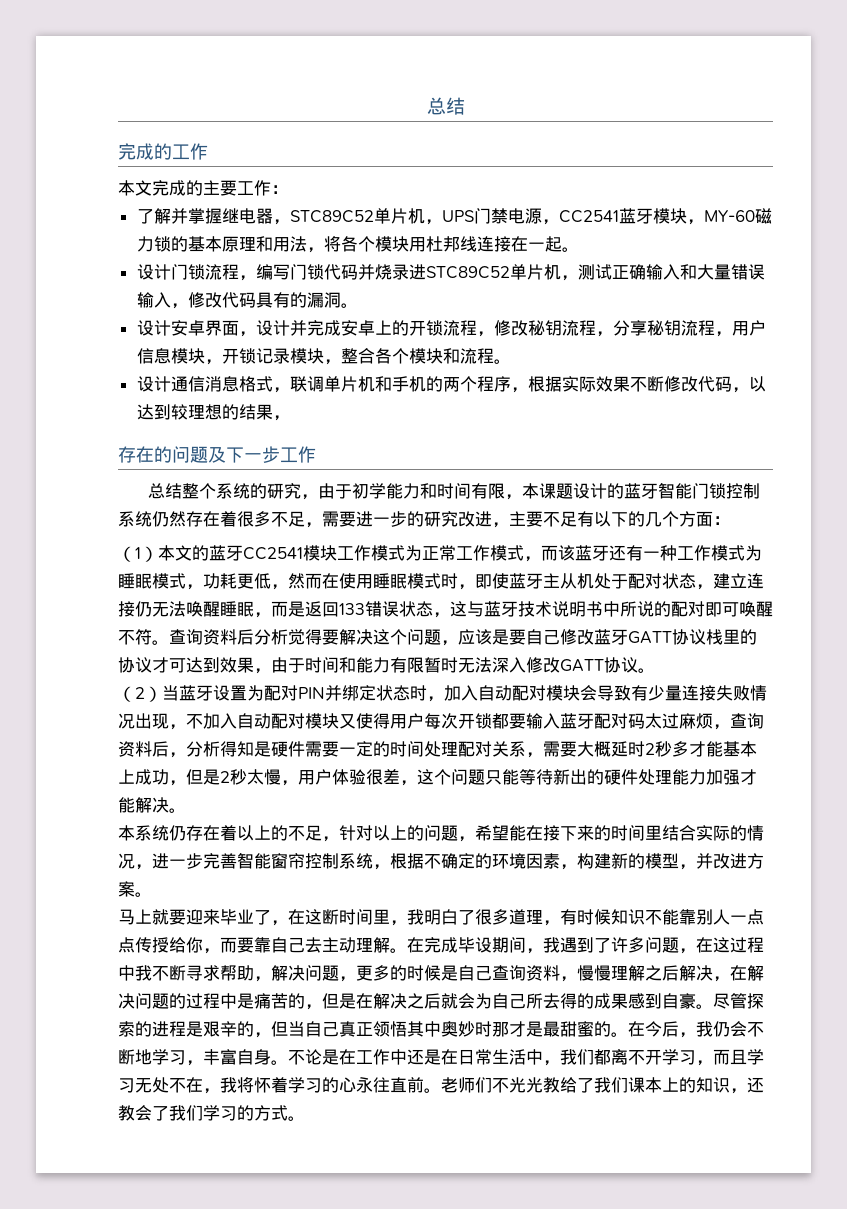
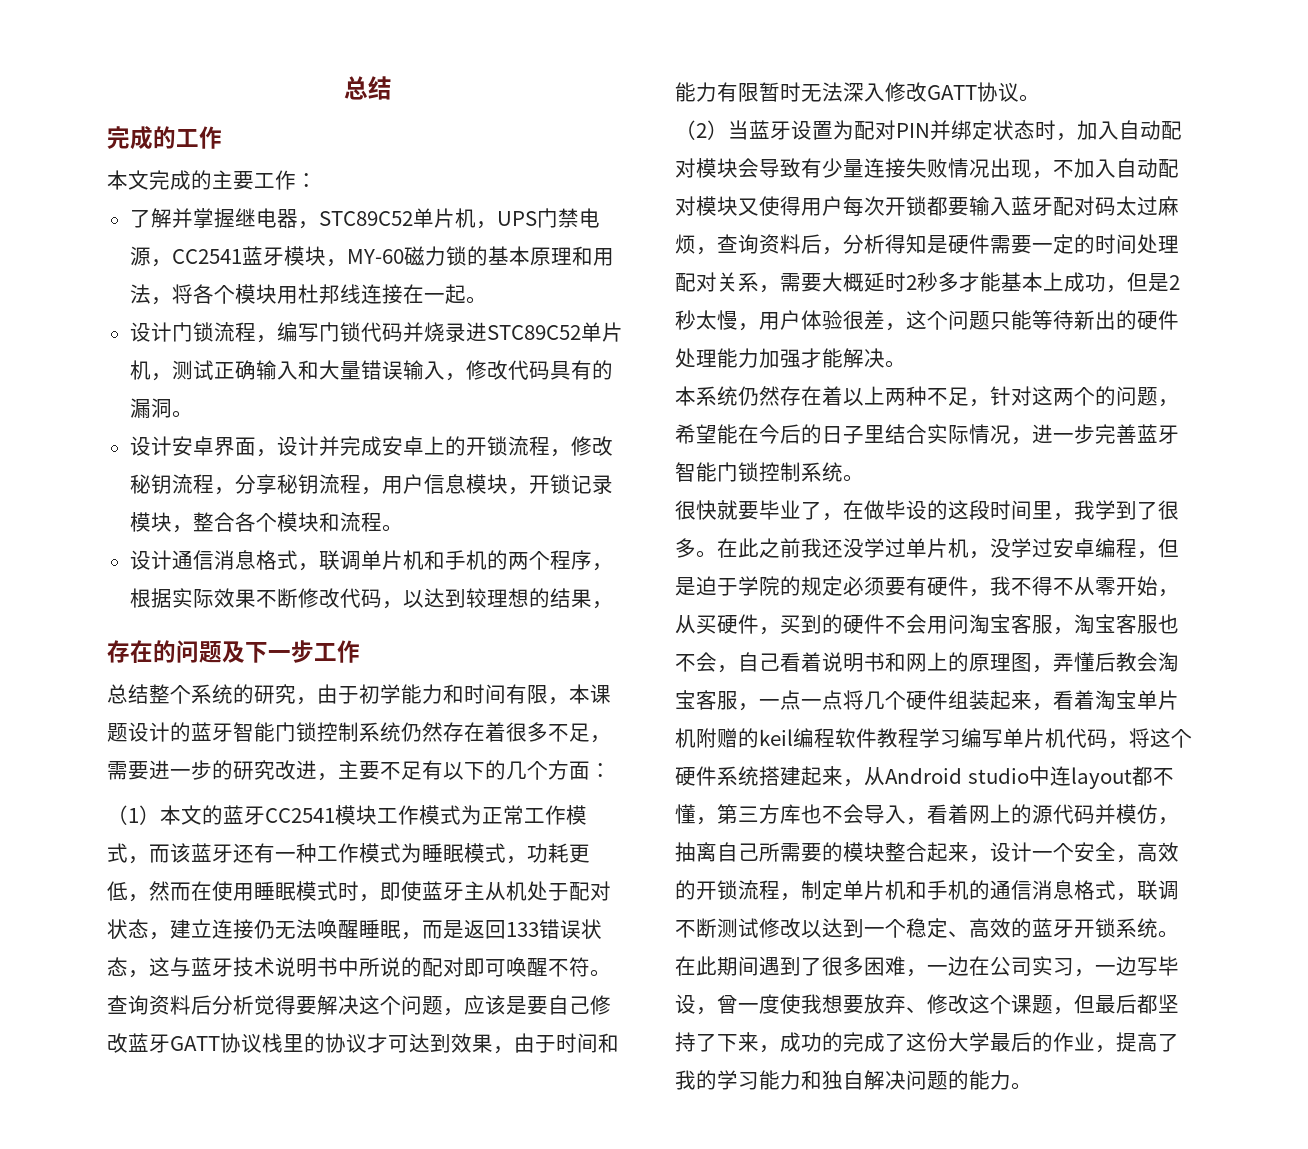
- 本系统仍存在着以上的不足，针对以上的问题，希望能在接下来的时间里结合实际的情况，进一步完善智能窗帘控制系统，根据不确定的环境因素，构建新的模型，并改进方案。
- 马上就要迎来毕业了，在这断时间里，我明白了很多道理，有时候知识不能靠别人一点点传授给你，而要靠自己去主动理解。在完成毕设期间，我遇到了许多问题，在这过程中我不断寻求帮助，解决问题，更多的时候是自己查询资料，慢慢理解之后解决，在解决问题的过程中是痛苦的，但是在解决之后就会为自己所去得的成果感到自豪。尽管探索的进程是艰辛的，但当自己真正领悟其中奥妙时那才是最甜蜜的。在今后，我仍会不断地学习，丰富自身。不论是在工作中还是在日常生活中，我们都离不开学习，而且学习无处不在，我将怀着学习的心永往直前。老师们不光光教给了我们课本上的知识，还教会了我们学习的方式。
+ 本系统仍然存在着以上两种不足，针对这两个的问题，希望能在今后的日子里结合实际情况，进一步完善蓝牙智能门锁控制系统。
+ 很快就要毕业了，在做毕设的这段时间里，我学到了很多。在此之前我还没学过单片机，没学过安卓编程，但是迫于学院的规定必须要有硬件，我不得不从零开始，从买硬件，买到的硬件不会用问淘宝客服，淘宝客服也不会，自己看着说明书和网上的原理图，弄懂后教会淘宝客服，一点一点将几个硬件组装起来，看着淘宝单片机附赠的keil编程软件教程学习编写单片机代码，将这个硬件系统搭建起来，从Android studio中连layout都不懂，第三方库也不会导入，看着网上的源代码并模仿，抽离自己所需要的模块整合起来，设计一个安全，高效的开锁流程，制定单片机和手机的通信消息格式，联调不断测试修改以达到一个稳定、高效的蓝牙开锁系统。在此期间遇到了很多困难，一边在公司实习，一边写毕设，曾一度使我想要放弃、修改这个课题，但最后都坚持了下来，成功的完成了这份大学最后的作业，提高了我的学习能力和独自解决问题的能力。

